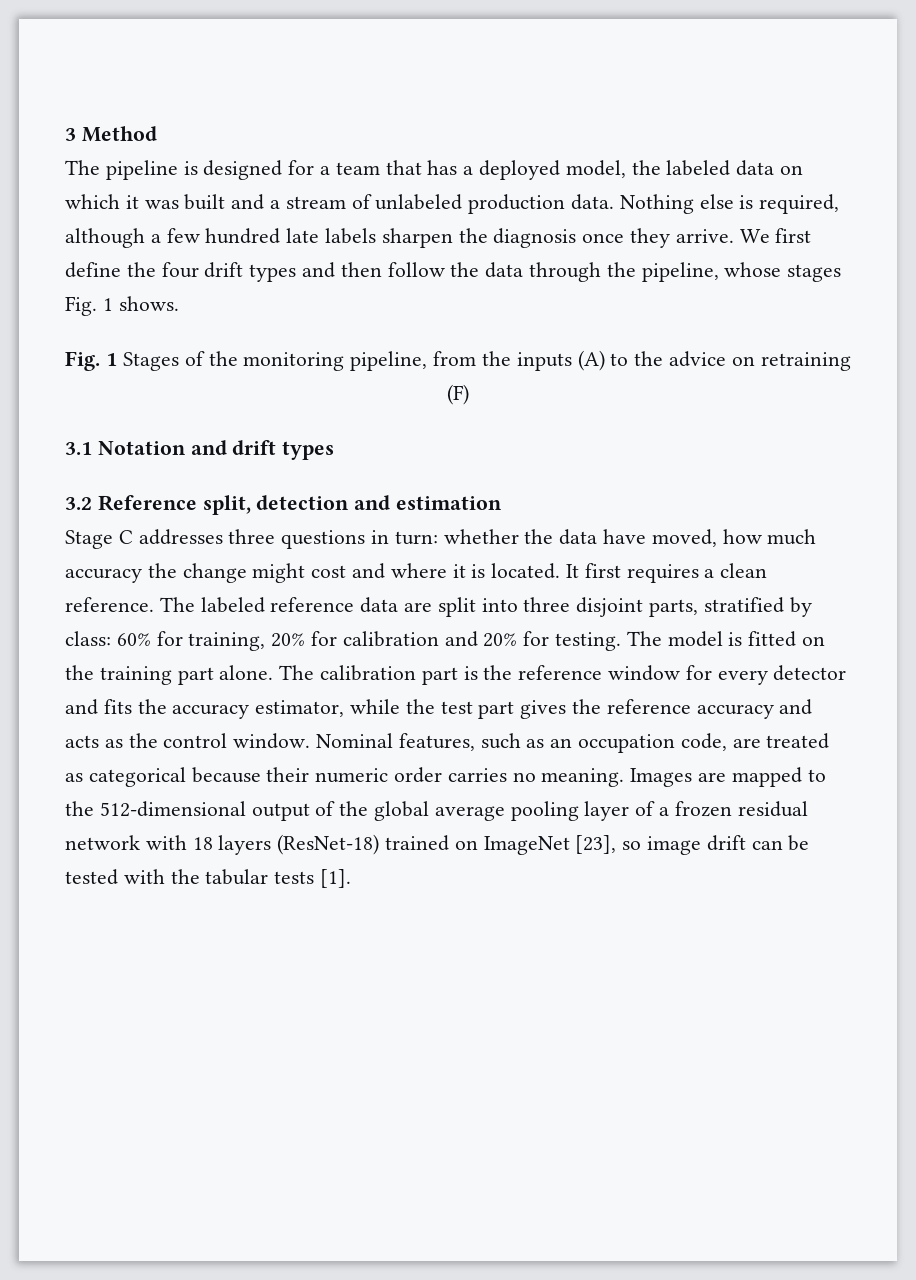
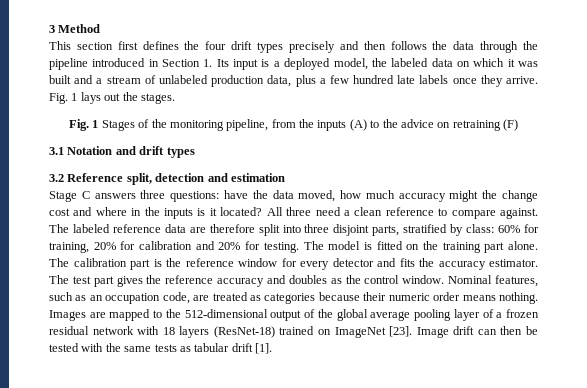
- The pipeline is designed for a team that has a deployed model, the labeled data on which it was built and a stream of unlabeled production data. Nothing else is required, although a few hundred late labels sharpen the diagnosis once they arrive. We first define the four drift types and then follow the data through the pipeline, whose stages Fig. 1 shows.
+ This section first defines the four drift types precisely and then follows the data through the pipeline introduced in Section 1. Its input is a deployed model, the labeled data on which it was built and a stream of unlabeled production data, plus a few hundred late labels once they arrive. Fig. 1 lays out the stages.
- Stage C addresses three questions in turn: whether the data have moved, how much accuracy the change might cost and where it is located. It first requires a clean reference.
+ Stage C answers three questions: have the data moved, how much accuracy might the change cost and where in the inputs is it located? All three need a clean reference to compare against.
- The labeled reference data are split into three disjoint parts, stratified by class: 60% for training, 20% for calibration and 20% for testing.
+ The labeled reference data are therefore split into three disjoint parts, stratified by class: 60% for training, 20% for calibration and 20% for testing.
- The calibration part is the reference window for every detector and fits the accuracy estimator, while the test part gives the reference accuracy and acts as the control window.
+ The calibration part is the reference window for every detector and fits the accuracy estimator. The test part gives the reference accuracy and doubles as the control window.
- Nominal features, such as an occupation code, are treated as categorical because their numeric order carries no meaning.
+ Nominal features, such as an occupation code, are treated as categories because their numeric order means nothing.
- Images are mapped to the 512-dimensional output of the global average pooling layer of a frozen residual network with 18 layers (ResNet-18) trained on ImageNet [23], so image drift can be tested with the tabular tests [1].
+ Images are mapped to the 512-dimensional output of the global average pooling layer of a frozen residual network with 18 layers (ResNet-18) trained on ImageNet [23]. Image drift can then be tested with the same tests as tabular drift [1].

